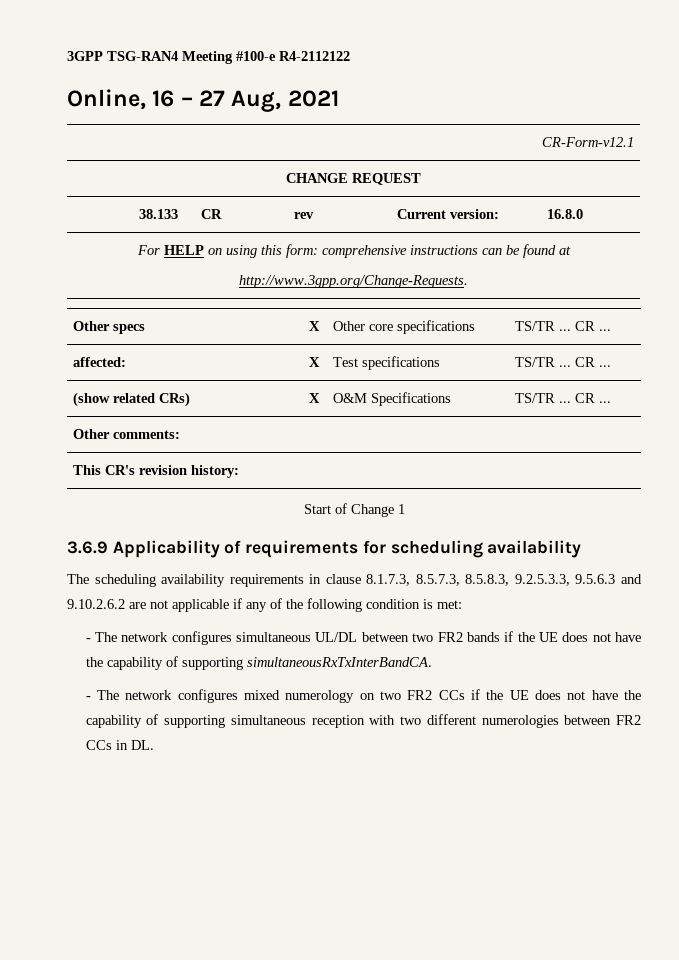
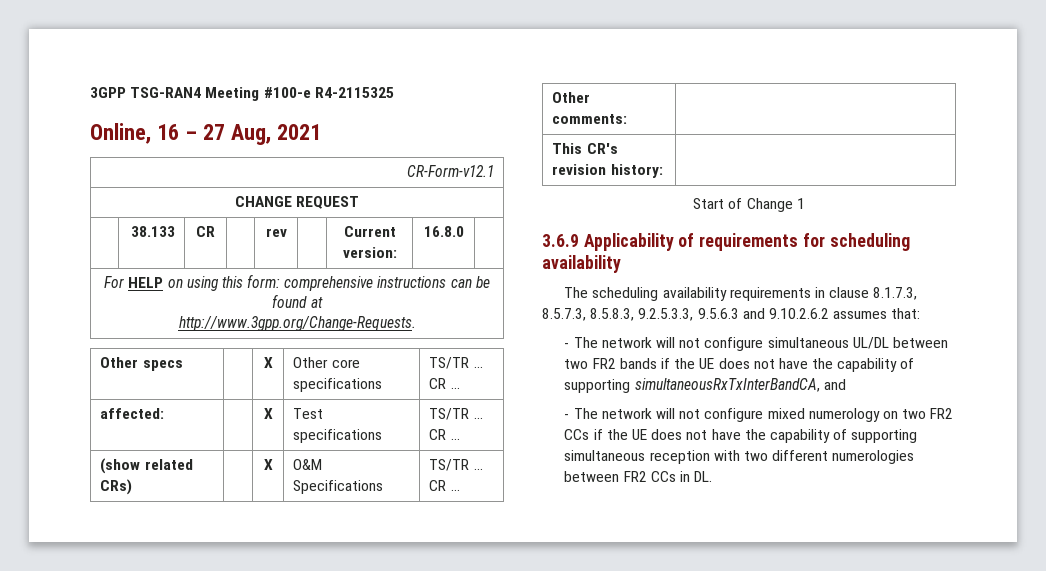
- 3GPP TSG-RAN4 Meeting #100-e R4-2112122
+ 3GPP TSG-RAN4 Meeting #100-e R4-2115325
- The scheduling availability requirements in clause 8.1.7.3, 8.5.7.3, 8.5.8.3, 9.2.5.3.3, 9.5.6.3 and 9.10.2.6.2 are not applicable if any of the following condition is met:
- - The network configures simultaneous UL/DL between two FR2 bands if the UE does not have the capability of supporting simultaneousRxTxInterBandCA.
- - The network configures mixed numerology on two FR2 CCs if the UE does not have the capability of supporting simultaneous reception with two different numerologies between FR2 CCs in DL.
+ The scheduling availability requirements in clause 8.1.7.3, 8.5.7.3, 8.5.8.3, 9.2.5.3.3, 9.5.6.3 and 9.10.2.6.2 assumes that:
+ - The network will not configure simultaneous UL/DL between two FR2 bands if the UE does not have the capability of supporting simultaneousRxTxInterBandCA, and
+ - The network will not configure mixed numerology on two FR2 CCs if the UE does not have the capability of supporting simultaneous reception with two different numerologies between FR2 CCs in DL.

